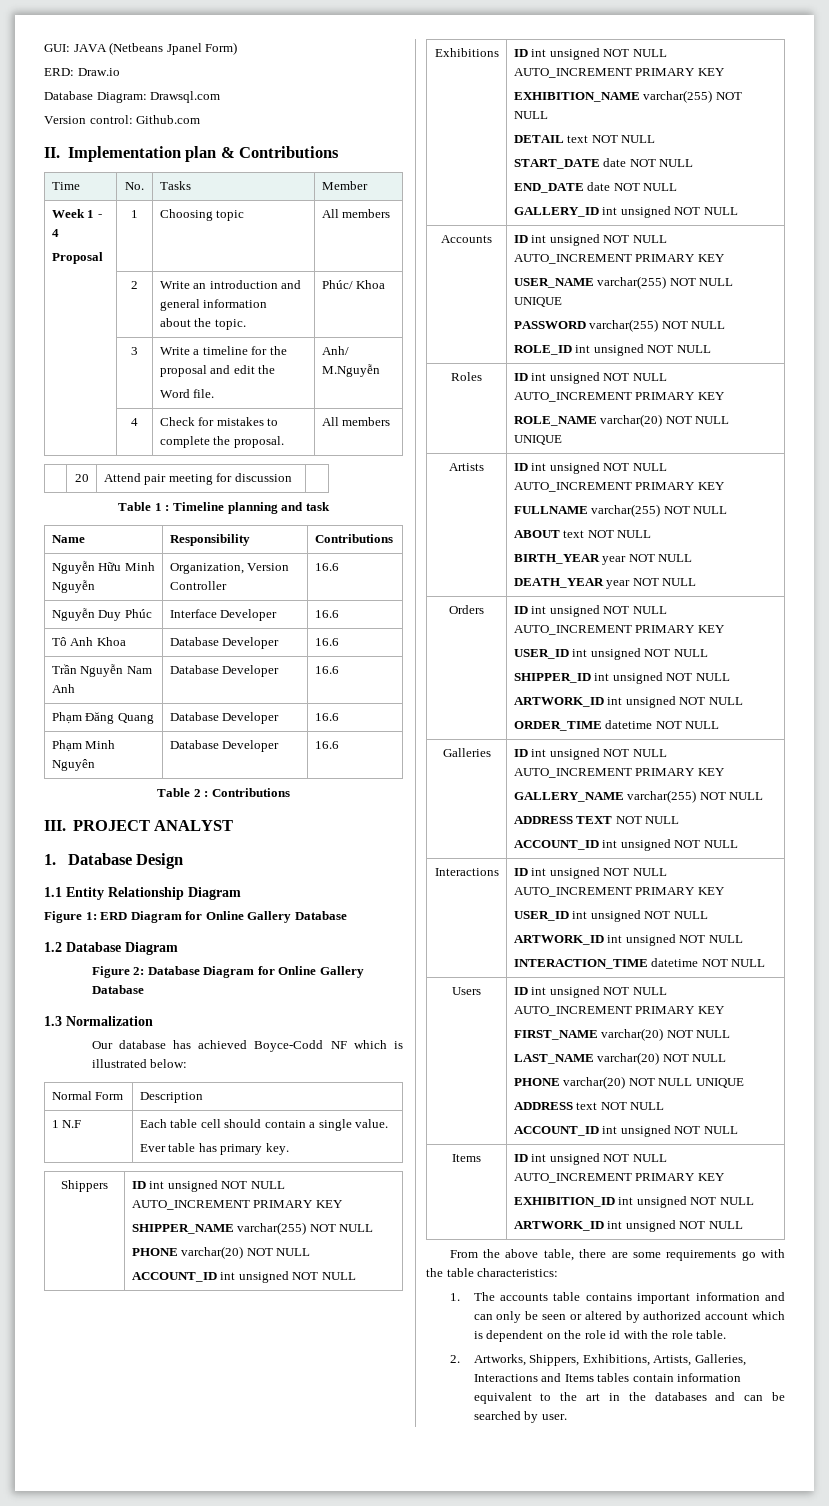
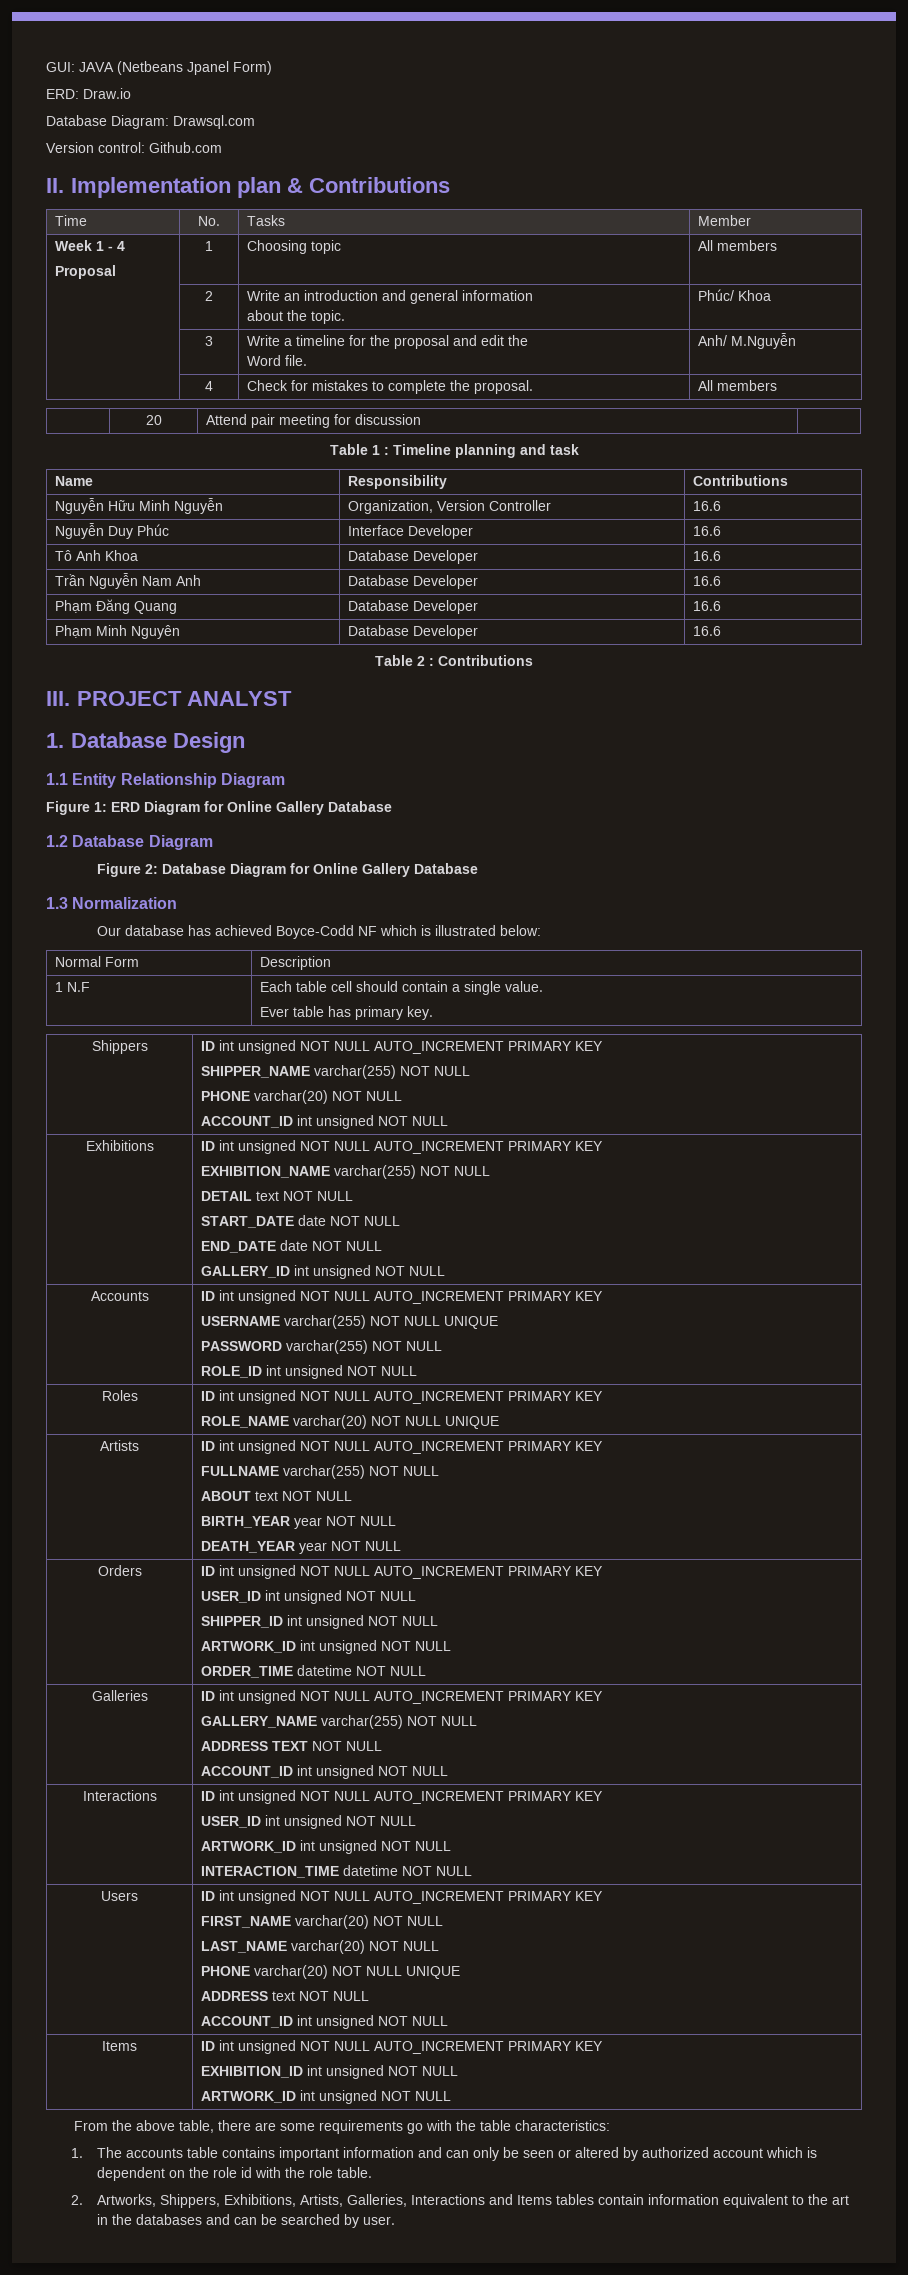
  Accounts | ID int unsigned NOT NULL AUTO_INCREMENT PRIMARY KEY
- USER_NAME varchar(255) NOT NULL UNIQUE
+ USERNAME varchar(255) NOT NULL UNIQUE

